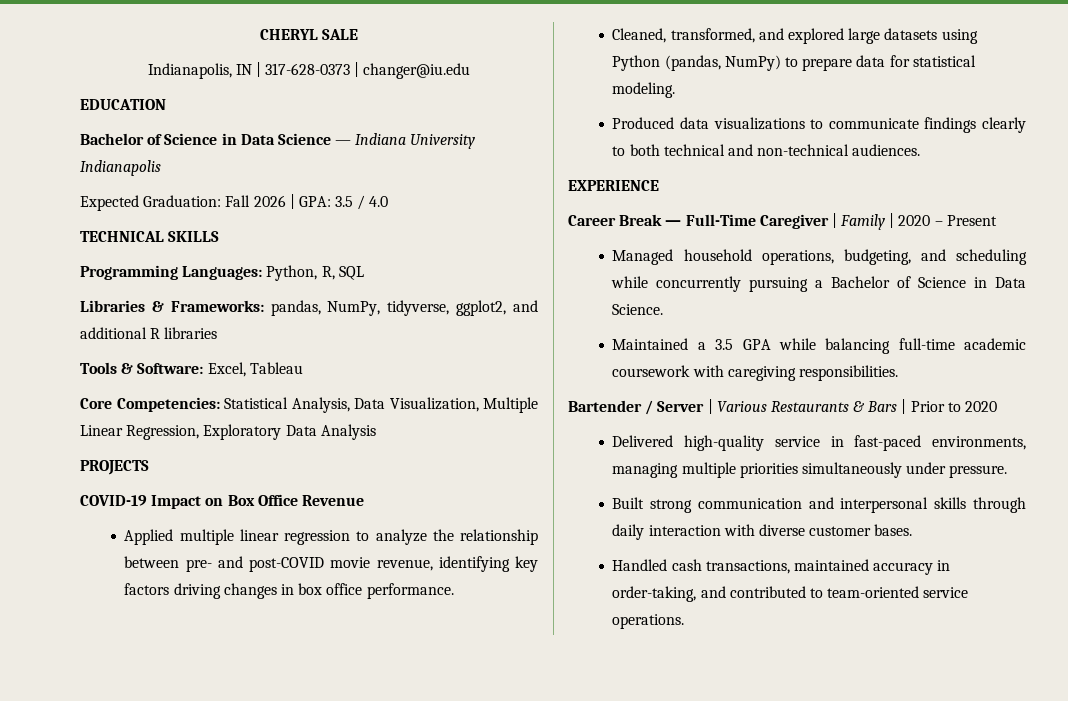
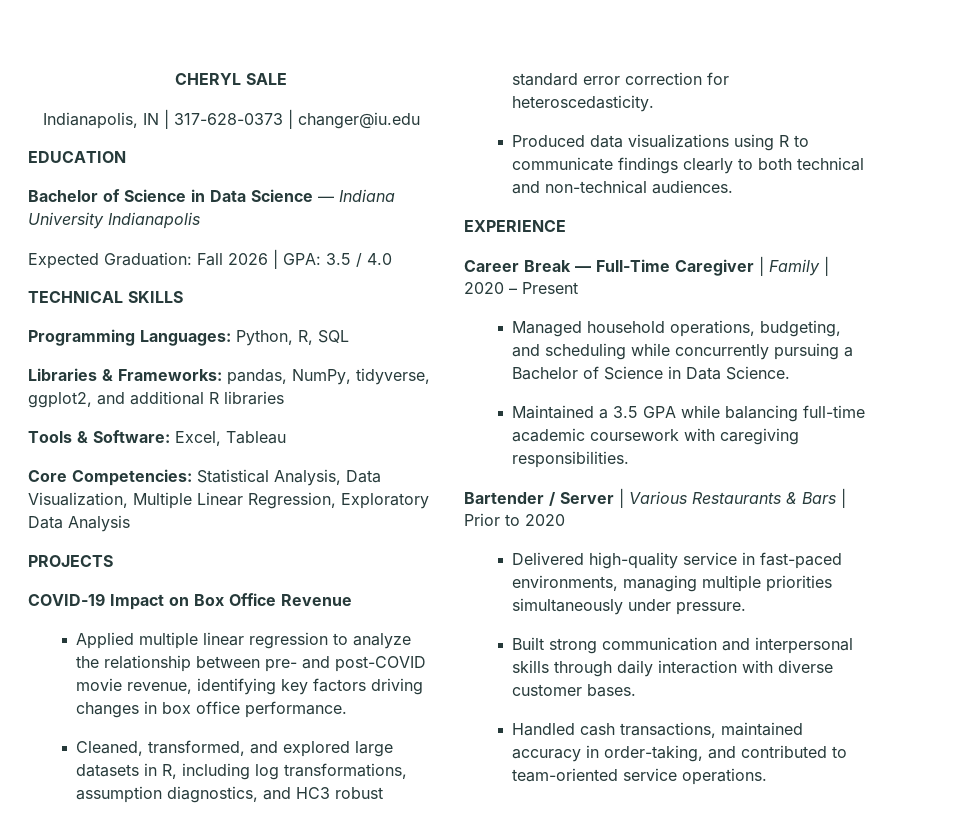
- Cleaned, transformed, and explored large datasets using Python (pandas, NumPy) to prepare data for statistical modeling.
+ Cleaned, transformed, and explored large datasets in R, including log transformations, assumption diagnostics, and HC3 robust standard error correction for heteroscedasticity.
- Produced data visualizations to communicate findings clearly to both technical and non-technical audiences.
+ Produced data visualizations using R to communicate findings clearly to both technical and non-technical audiences.

